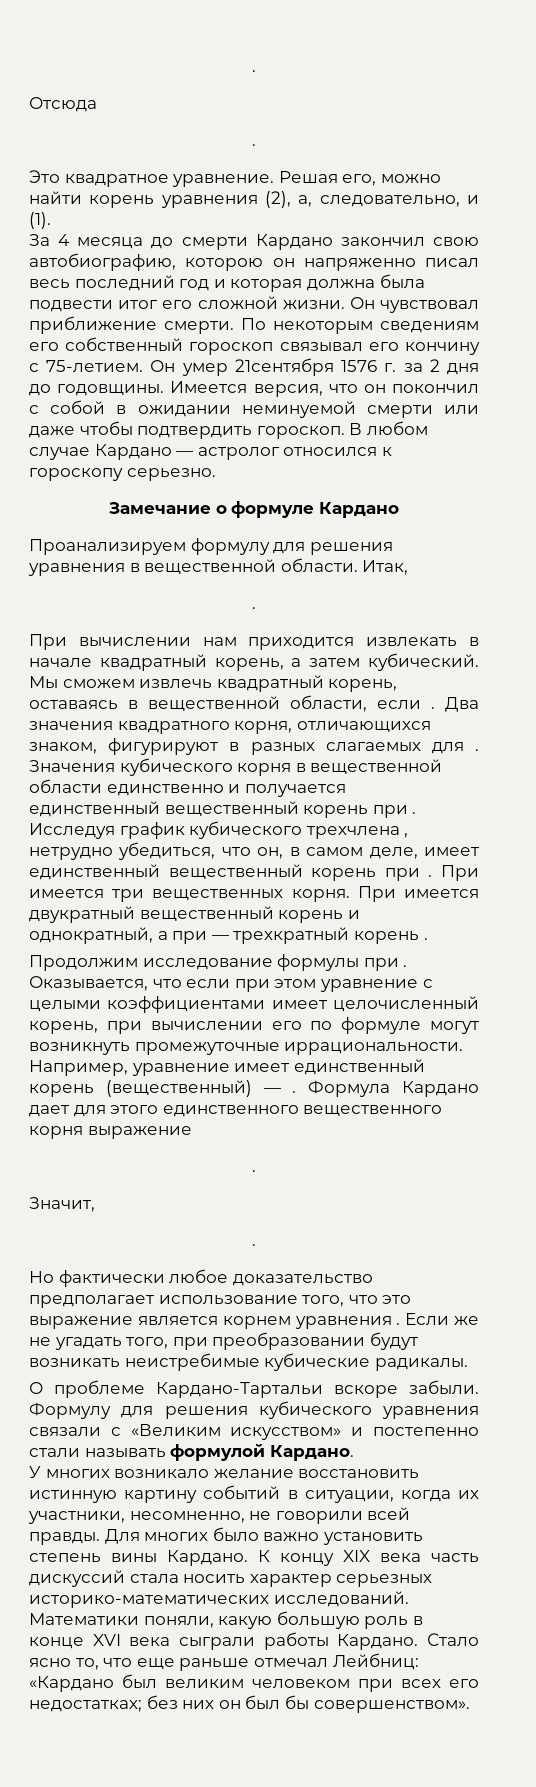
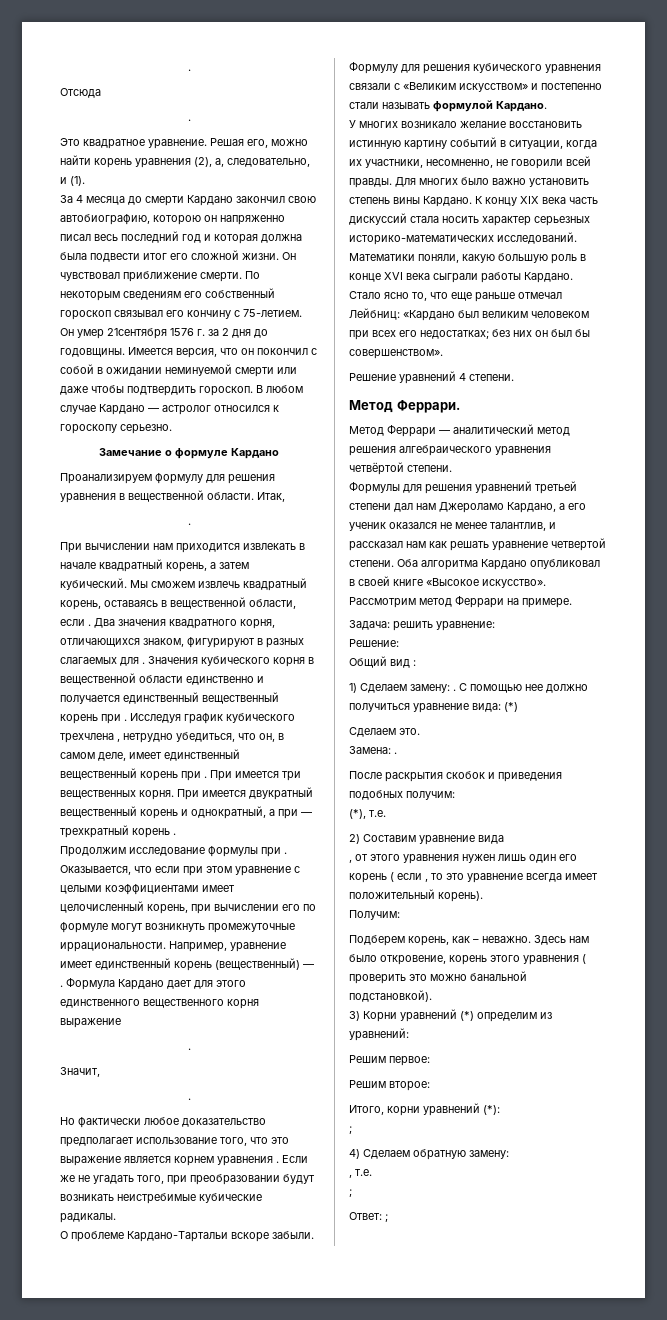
+ Решение уравнений 4 степени.
+ Метод Феррари.
+ Метод Феррари — аналитический метод решения алгебраического уравнения четвёртой степени.
+ Формулы для решения уравнений третьей степени дал нам Джероламо Кардано, а его ученик оказался не менее талантлив, и рассказал нам как решать уравнение четвертой степени. Оба алгоритма Кардано опубликовал в своей книге «Высокое искусство». Рассмотрим метод Феррари на примере.
+ Задача: решить уравнение:
+ Решение:
+ Общий вид :
+ 1) Сделаем замену: . С помощью нее должно получиться уравнение вида: (*)
+ Сделаем это.
+ Замена: .
+ После раскрытия скобок и приведения подобных получим:
+ (*), т.е.
+ 2) Составим уравнение вида
+ , от этого уравнения нужен лишь один его корень ( если , то это уравнение всегда имеет положительный корень).
+ Получим:
+ Подберем корень, как – неважно. Здесь нам было откровение, корень этого уравнения ( проверить это можно банальной подстановкой).
+ 3) Корни уравнений (*) определим из уравнений:
+ Решим первое:
+ Решим второе:
+ Итого, корни уравнений (*):
+ ;
+ 4) Сделаем обратную замену:
+ , т.е.
+ ;
+ Ответ: ;

